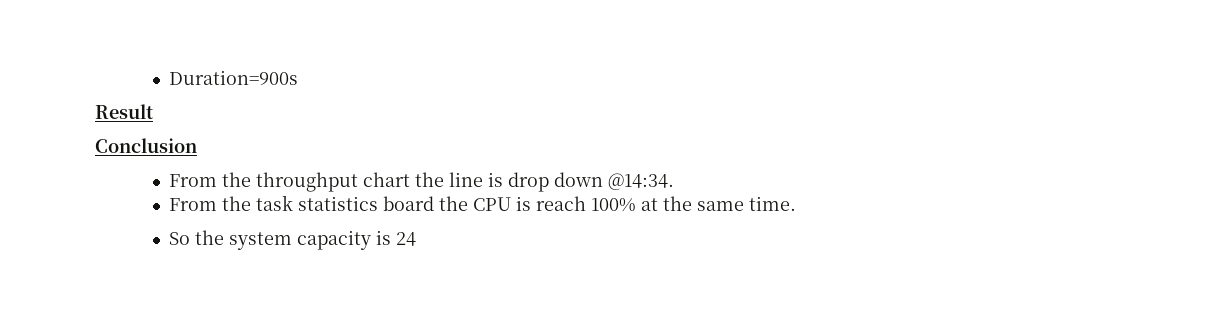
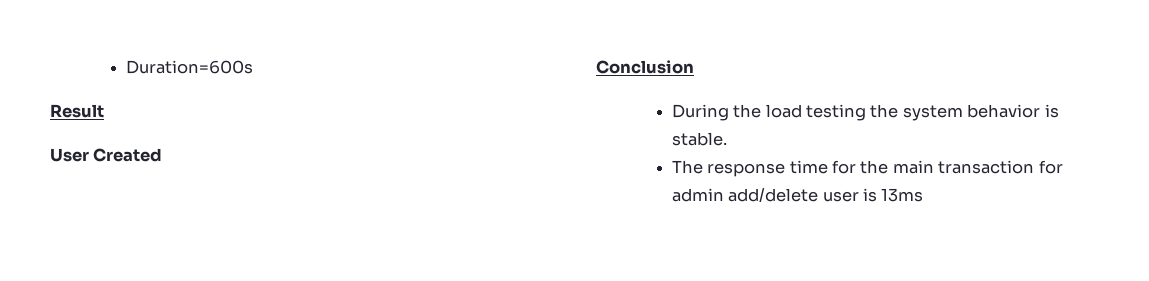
- Duration=900s
+ Duration=600s
+ User Created
- From the throughput chart the line is drop down @14:34.
- From the task statistics board the CPU is reach 100% at the same time.
- So the system capacity is 24
+ During the load testing the system behavior is stable.
+ The response time for the main transaction for admin add/delete user is 13ms

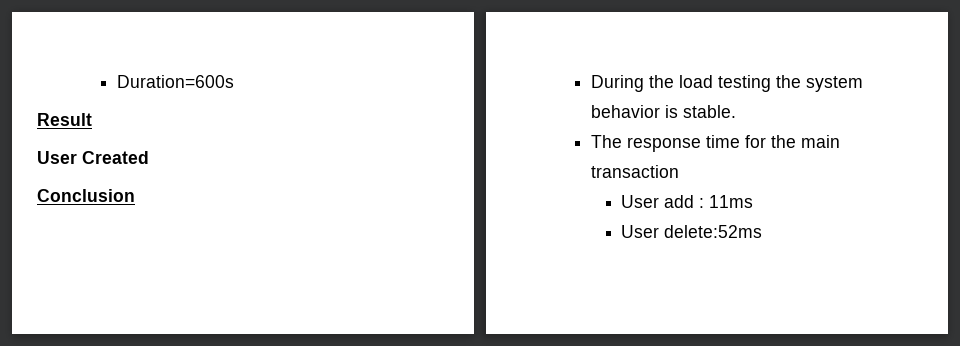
- The response time for the main transaction for admin add/delete user is 13ms
+ The response time for the main transaction
+ User add : 11ms
+ User delete:52ms

